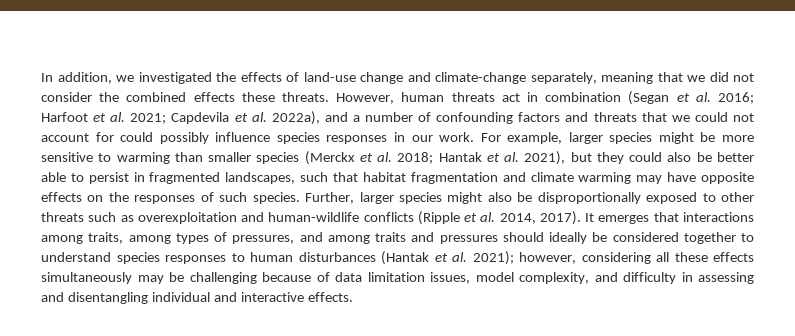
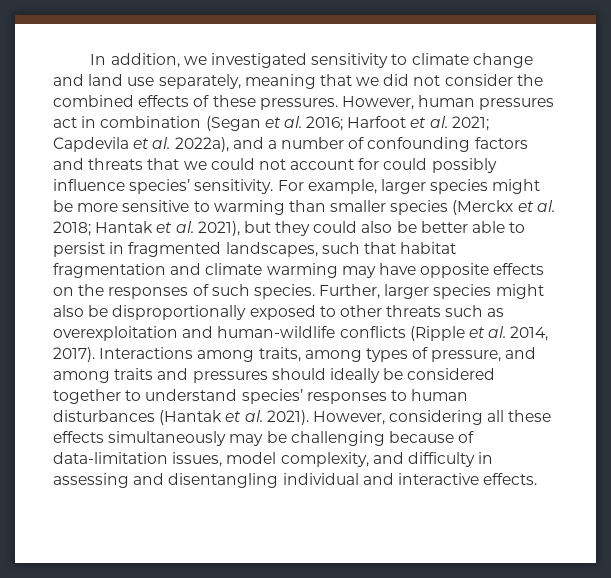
- In addition, we investigated the effects of land-use change and climate-change separately, meaning that we did not consider the combined effects these threats.
+ In addition, we investigated sensitivity to climate change and land use separately, meaning that we did not consider the combined effects of these pressures.
- However, human threats act in combination (Segan et al. 2016; Harfoot et al. 2021; Capdevila et al. 2022a), and a number of confounding factors and threats that we could not account for could possibly influence species responses in our work.
+ However, human pressures act in combination (Segan et al. 2016; Harfoot et al. 2021; Capdevila et al. 2022a), and a number of confounding factors and threats that we could not account for could possibly influence species’ sensitivity.
- It emerges that interactions among traits, among types of pressures, and among traits and pressures should ideally be considered together to understand species responses to human disturbances (Hantak et al. 2021); however, considering all these effects simultaneously may be challenging because of data limitation issues, model complexity, and difficulty in assessing and disentangling individual and interactive effects.
+ Interactions among traits, among types of pressure, and among traits and pressures should ideally be considered together to understand species’ responses to human disturbances (Hantak et al. 2021). However, considering all these effects simultaneously may be challenging because of data-limitation issues, model complexity, and difficulty in assessing and disentangling individual and interactive effects.

